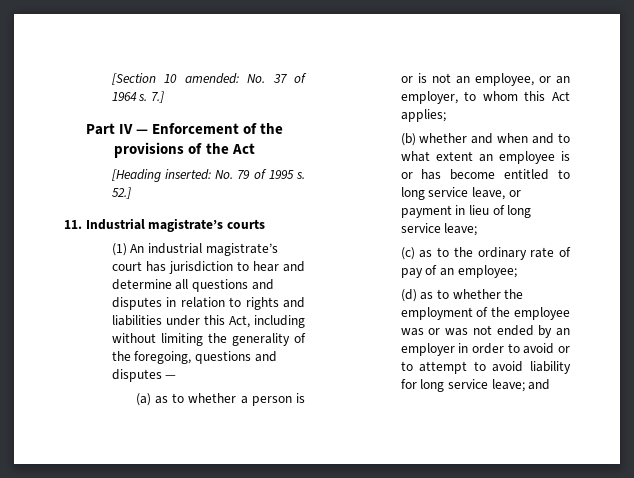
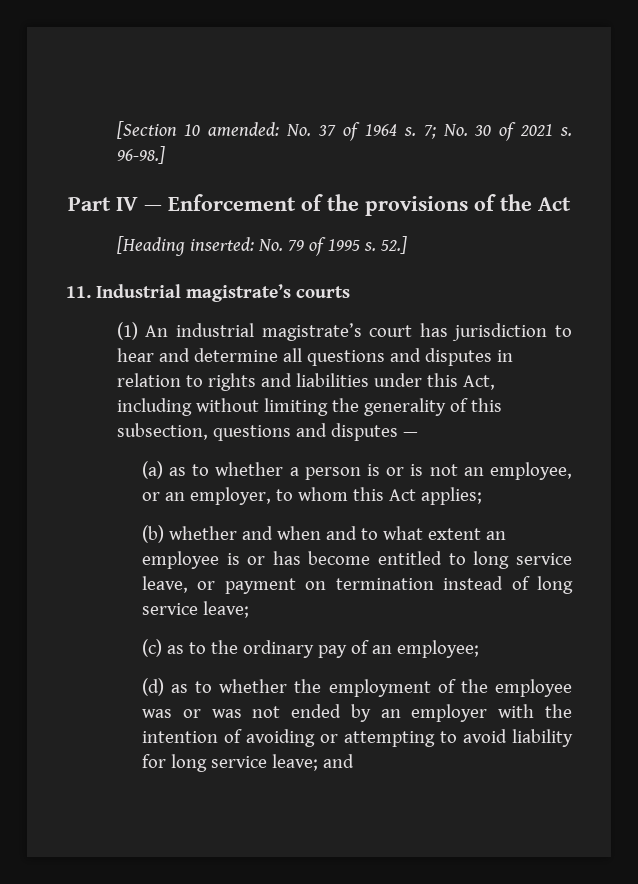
- 7.]
+ 7; No. 30 of 2021 s. 96-98.]
- (1) An industrial magistrate’s court has jurisdiction to hear and determine all questions and disputes in relation to rights and liabilities under this Act, including without limiting the generality of the foregoing, questions and disputes —
+ (1) An industrial magistrate’s court has jurisdiction to hear and determine all questions and disputes in relation to rights and liabilities under this Act, including without limiting the generality of this subsection, questions and disputes —
- (b) whether and when and to what extent an employee is or has become entitled to long service leave, or payment in lieu of long service leave;
+ (b) whether and when and to what extent an employee is or has become entitled to long service leave, or payment on termination instead of long service leave;
- (c) as to the ordinary rate of pay of an employee;
+ (c) as to the ordinary pay of an employee;
- (d) as to whether the employment of the employee was or was not ended by an employer in order to avoid or to attempt to avoid liability for long service leave; and
+ (d) as to whether the employment of the employee was or was not ended by an employer with the intention of avoiding or attempting to avoid liability for long service leave; and

